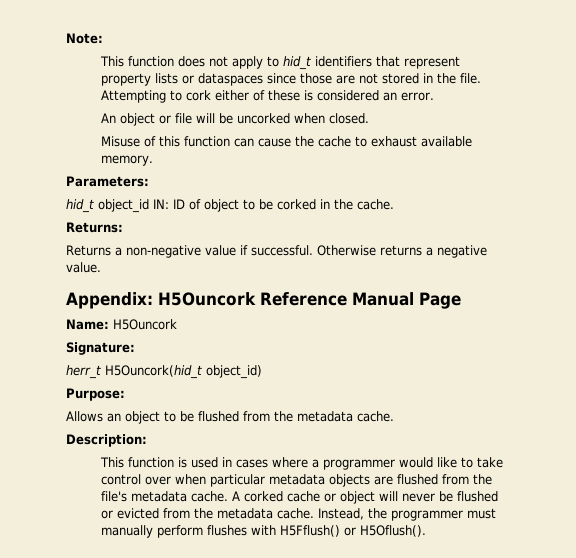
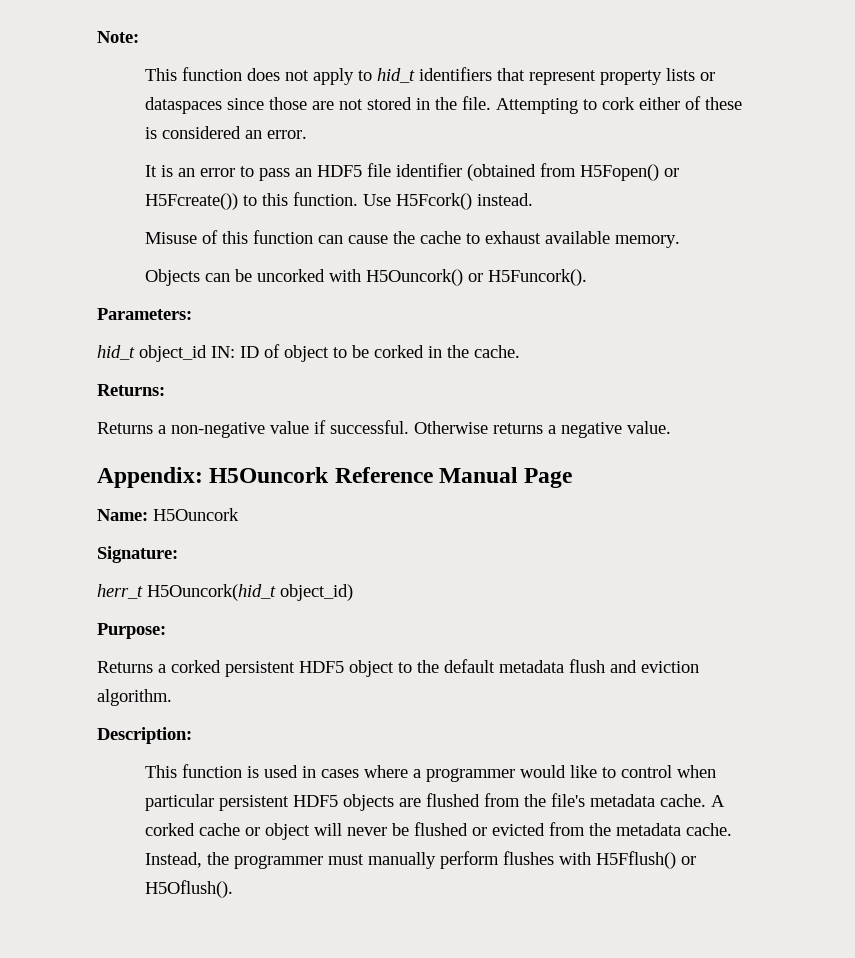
- An object or file will be uncorked when closed.
+ It is an error to pass an HDF5 file identifier (obtained from H5Fopen() or H5Fcreate()) to this function. Use H5Fcork() instead.
+ Objects can be uncorked with H5Ouncork() or H5Funcork().
- Allows an object to be flushed from the metadata cache.
+ Returns a corked persistent HDF5 object to the default metadata flush and eviction algorithm.
- This function is used in cases where a programmer would like to take control over when particular metadata objects are flushed from the file's metadata cache.
+ This function is used in cases where a programmer would like to control when particular persistent HDF5 objects are flushed from the file's metadata cache.

